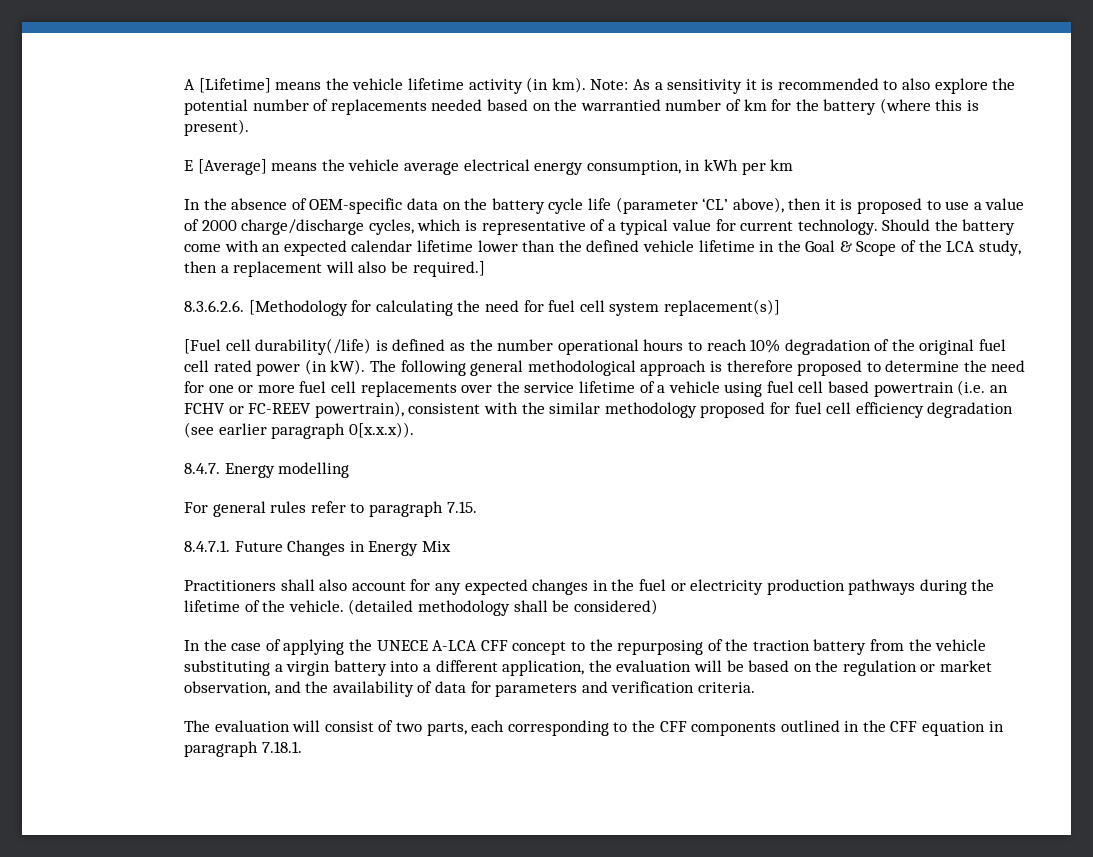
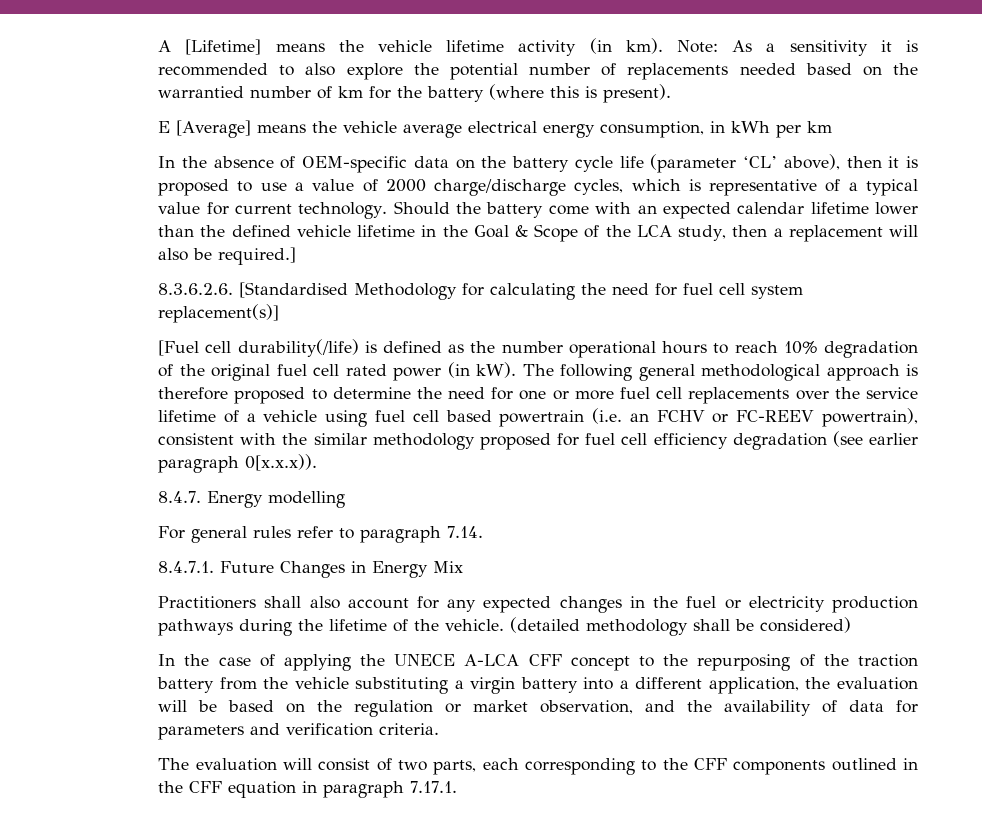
- 8.3.6.2.6. [Methodology for calculating the need for fuel cell system replacement(s)]
+ 8.3.6.2.6. [Standardised Methodology for calculating the need for fuel cell system replacement(s)]
- For general rules refer to paragraph 7.15.
+ For general rules refer to paragraph 7.14.
- The evaluation will consist of two parts, each corresponding to the CFF components outlined in the CFF equation in paragraph 7.18.1.
+ The evaluation will consist of two parts, each corresponding to the CFF components outlined in the CFF equation in paragraph 7.17.1.

